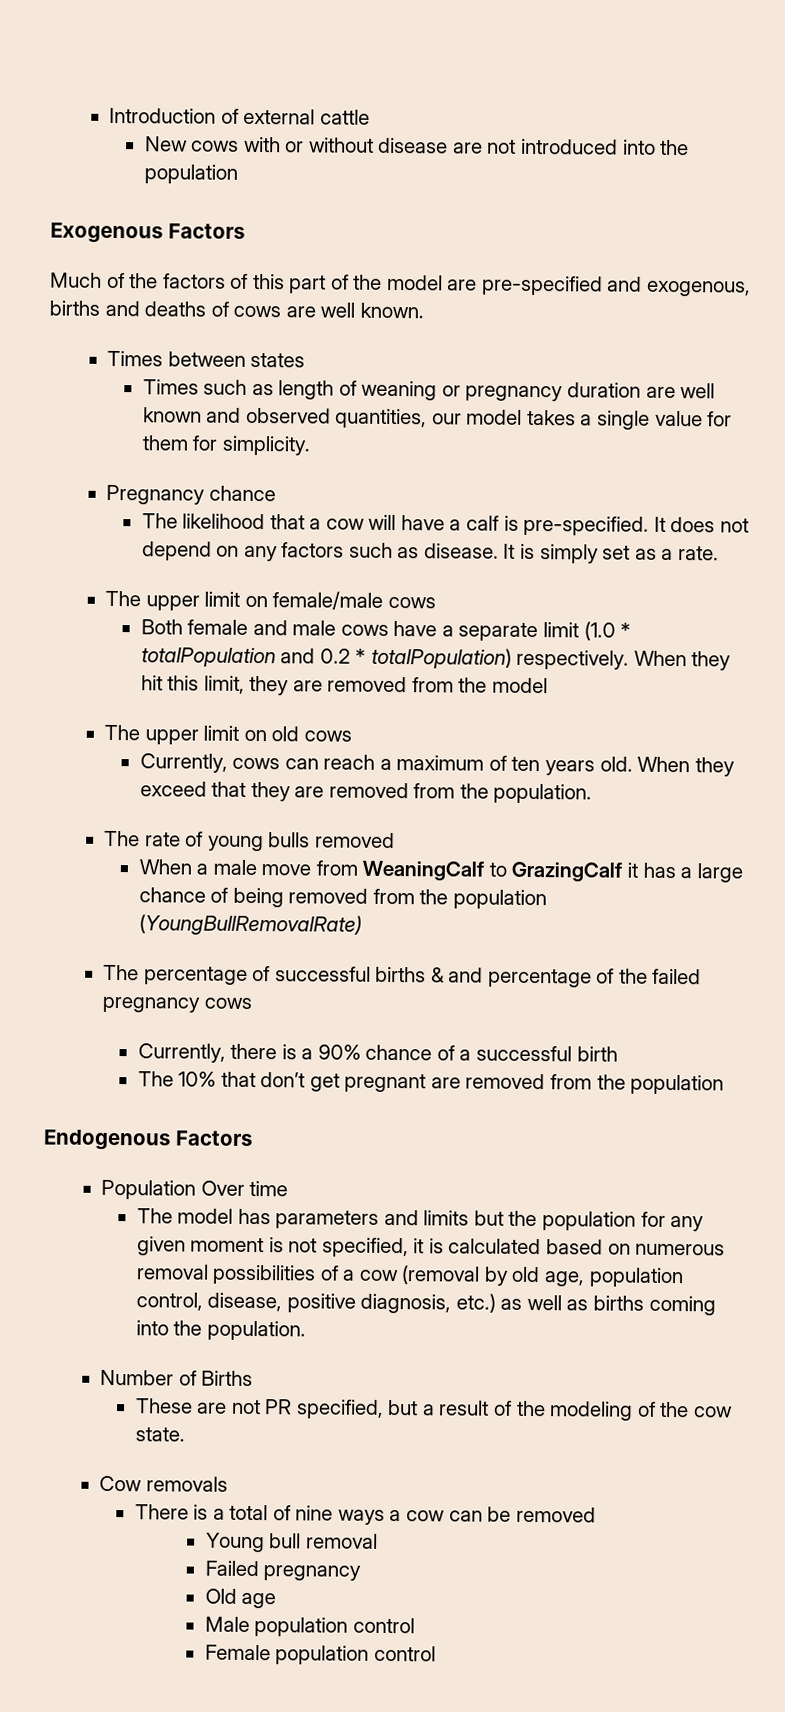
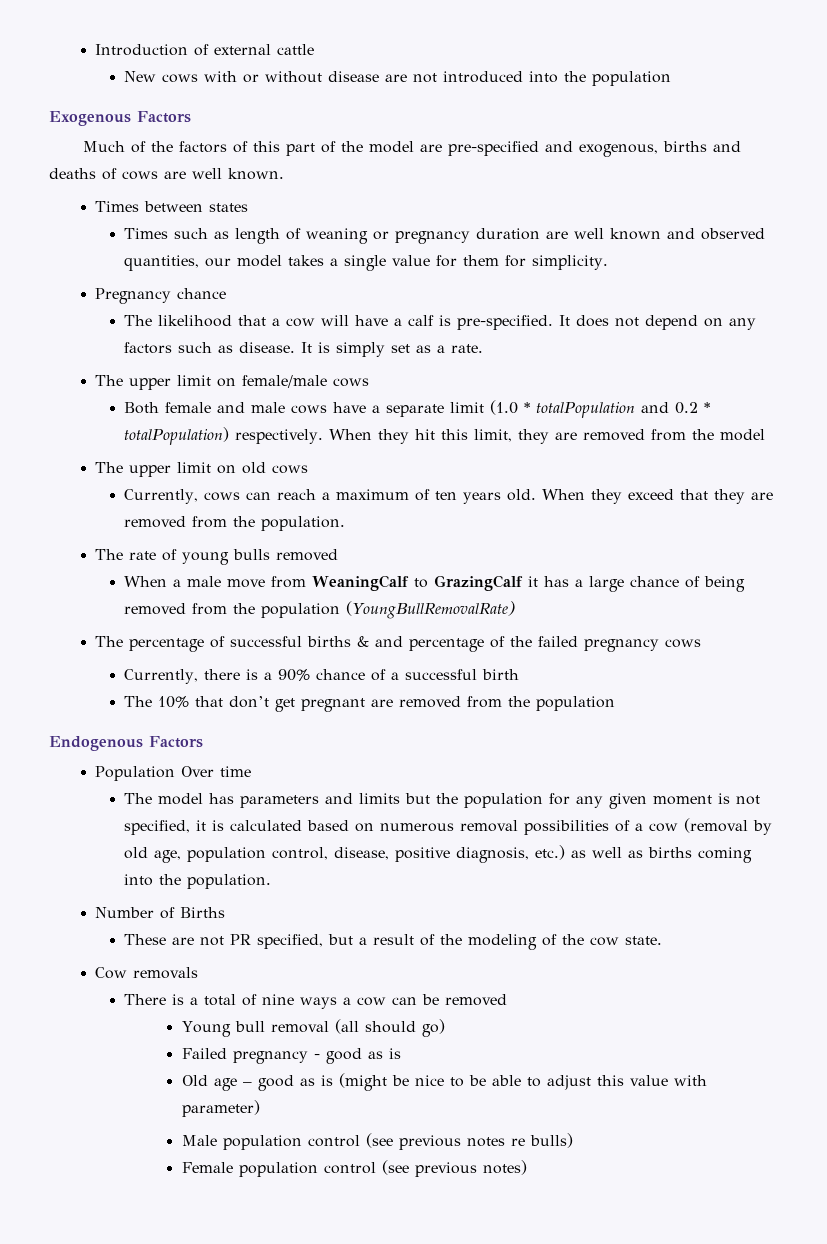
- Young bull removal
+ Young bull removal (all should go)
- Failed pregnancy
- Old age
- Male population control
+ Failed pregnancy - good as is
+ Old age – good as is (might be nice to be able to adjust this value with parameter)
+ Male population control (see previous notes re bulls)
- Female population control
+ Female population control (see previous notes)

